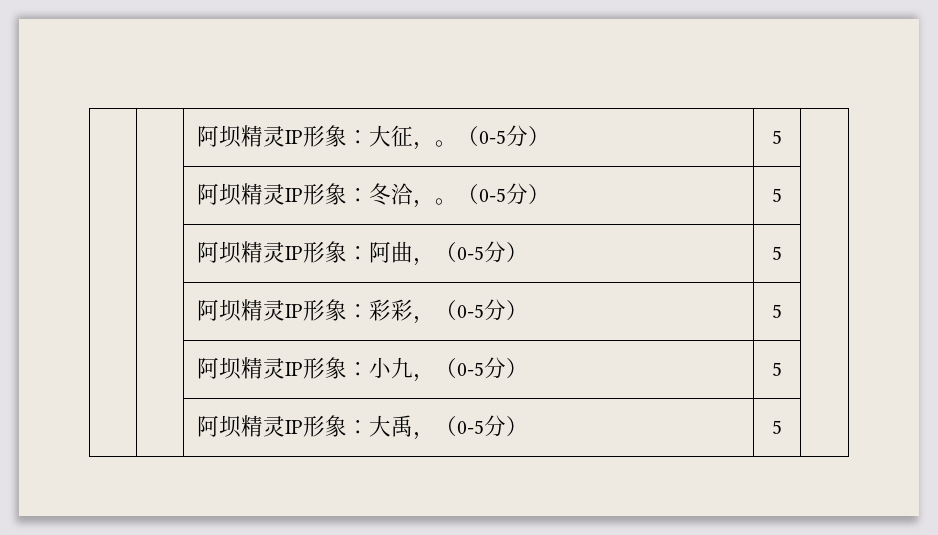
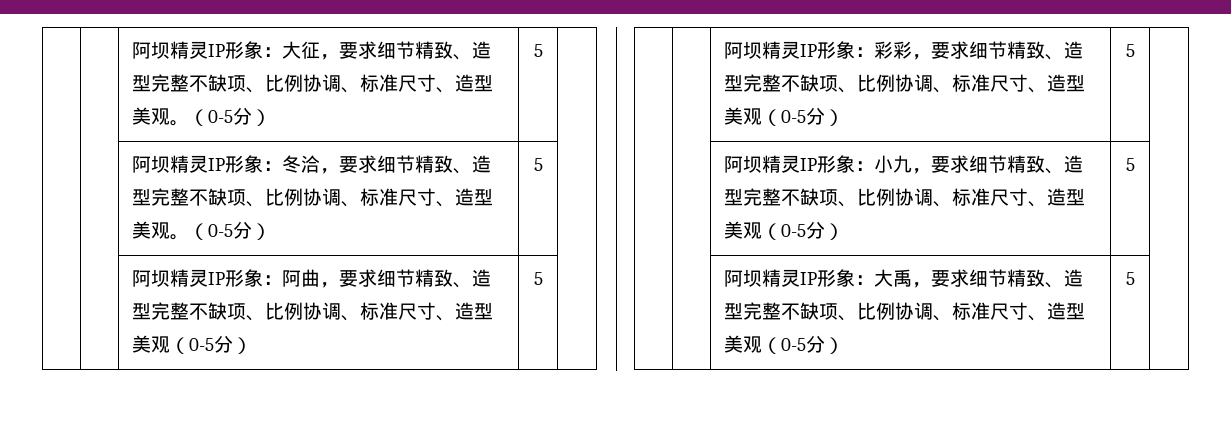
- | | 阿坝精灵IP形象：大征，。（0-5分） | 5 |
+ | | 阿坝精灵IP形象：大征，要求细节精致、造型完整不缺项、比例协调、标准尺寸、造型美观。（0-5分） | 5 |
- | | 阿坝精灵IP形象：冬洽，。（0-5分） | 5 |
+ | | 阿坝精灵IP形象：冬洽，要求细节精致、造型完整不缺项、比例协调、标准尺寸、造型美观。（0-5分） | 5 |
- | | 阿坝精灵IP形象：阿曲，（0-5分） | 5 |
+ | | 阿坝精灵IP形象：阿曲，要求细节精致、造型完整不缺项、比例协调、标准尺寸、造型美观（0-5分） | 5 |
- | | 阿坝精灵IP形象：彩彩，（0-5分） | 5 |
+ | | 阿坝精灵IP形象：彩彩，要求细节精致、造型完整不缺项、比例协调、标准尺寸、造型美观（0-5分） | 5 |
- | | 阿坝精灵IP形象：小九，（0-5分） | 5 |
+ | | 阿坝精灵IP形象：小九，要求细节精致、造型完整不缺项、比例协调、标准尺寸、造型美观（0-5分） | 5 |
- | | 阿坝精灵IP形象：大禹，（0-5分） | 5 |
+ | | 阿坝精灵IP形象：大禹，要求细节精致、造型完整不缺项、比例协调、标准尺寸、造型美观（0-5分） | 5 |

